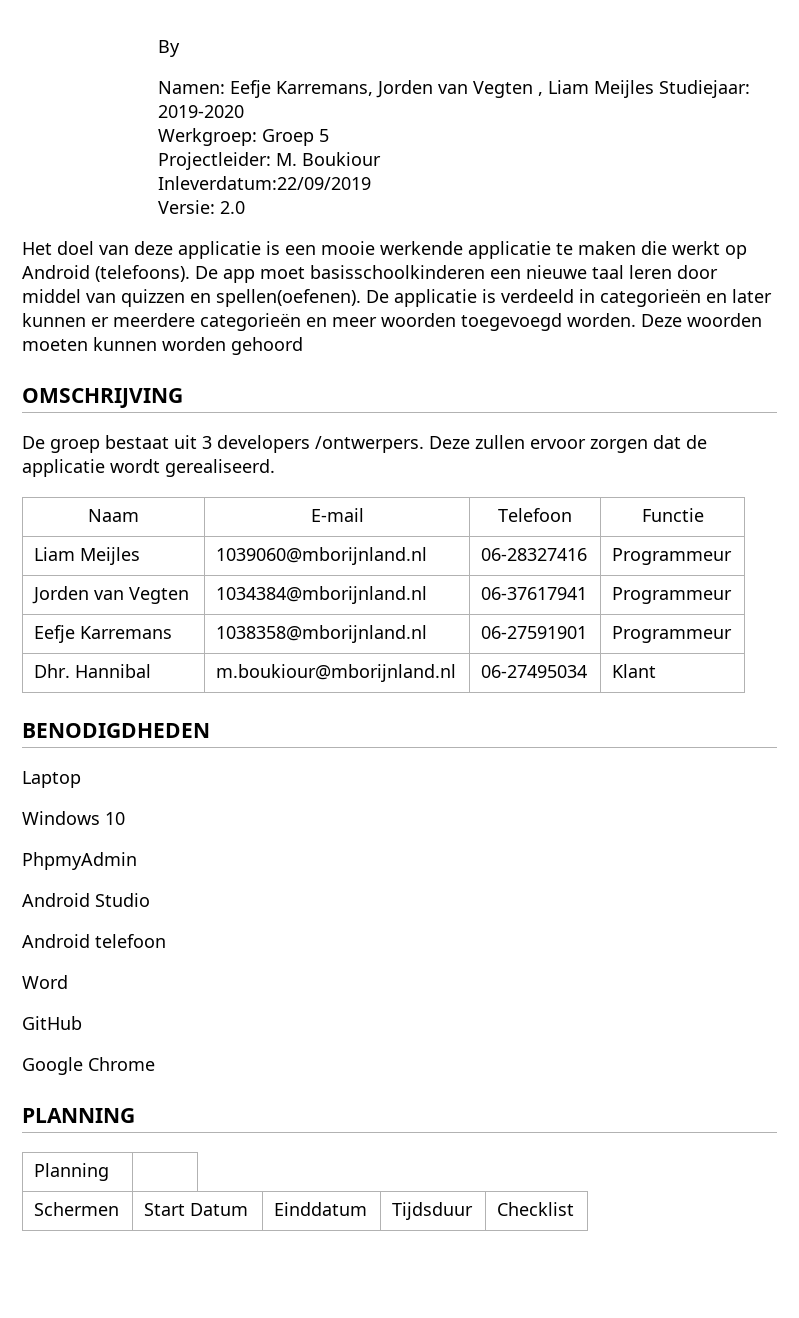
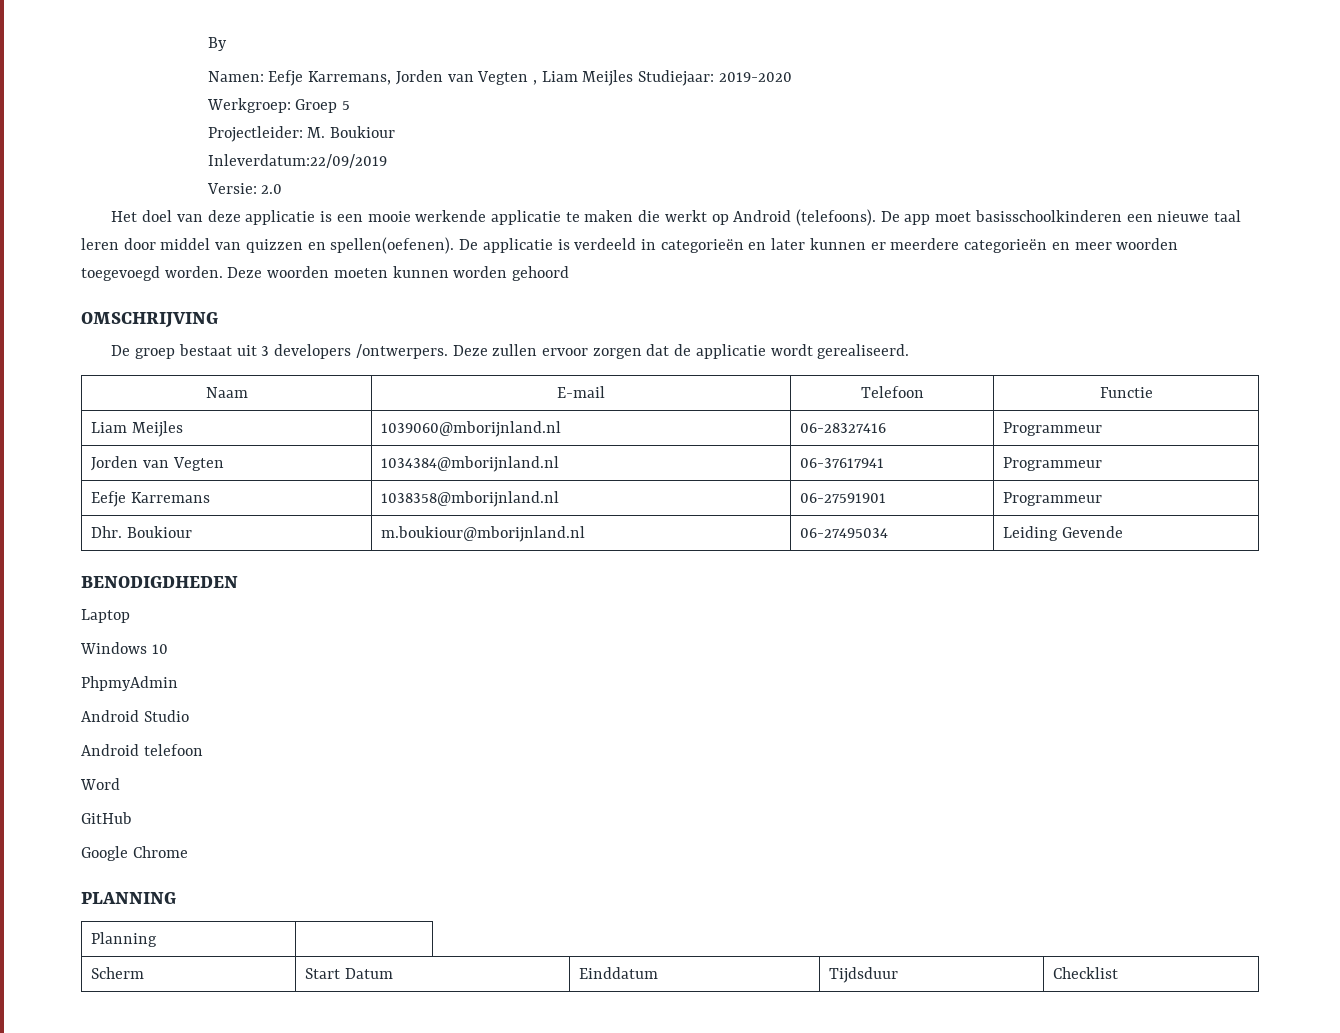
- Dhr. Hannibal | m.boukiour@mborijnland.nl | 06-27495034 | Klant
+ Dhr. Boukiour | m.boukiour@mborijnland.nl | 06-27495034 | Leiding Gevende
- Schermen | Start Datum | Einddatum | Tijdsduur | Checklist
+ Scherm | Start Datum | Einddatum | Tijdsduur | Checklist

